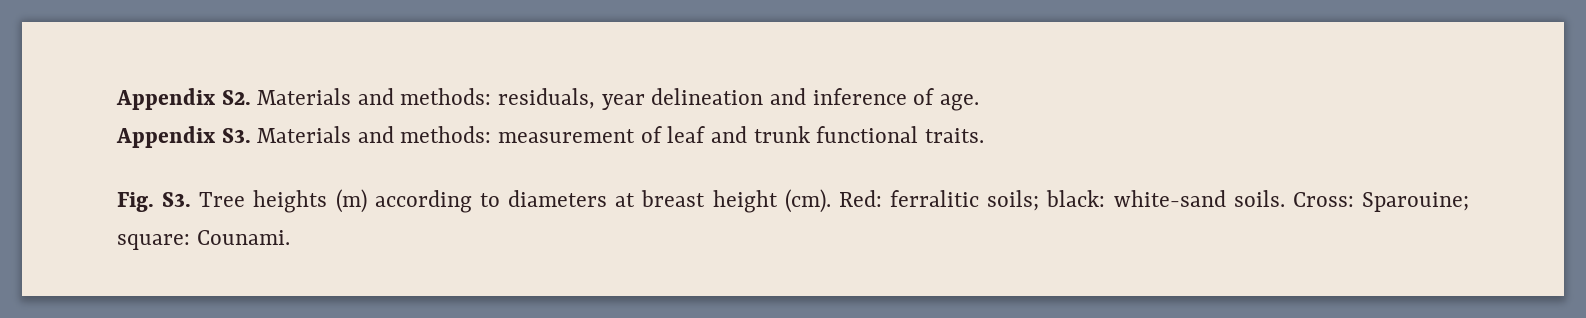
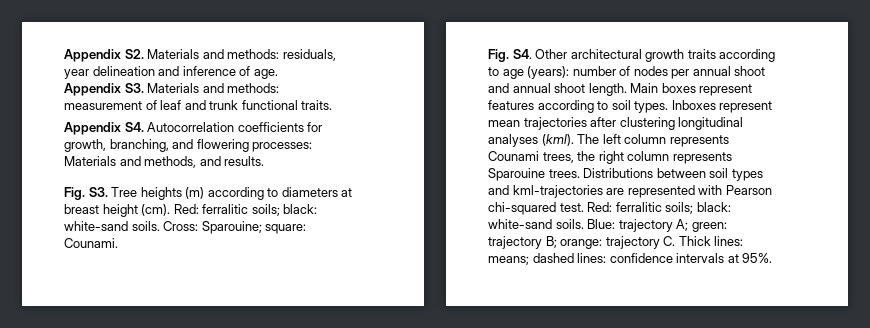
+ Appendix S4. Autocorrelation coefficients for growth, branching, and flowering processes: Materials and methods, and results.
+ Fig. S4. Other architectural growth traits according to age (years): number of nodes per annual shoot and annual shoot length. Main boxes represent features according to soil types. Inboxes represent mean trajectories after clustering longitudinal analyses (kml). The left column represents Counami trees, the right column represents Sparouine trees. Distributions between soil types and kml-trajectories are represented with Pearson chi-squared test. Red: ferralitic soils; black: white-sand soils. Blue: trajectory A; green: trajectory B; orange: trajectory C. Thick lines: means; dashed lines: confidence intervals at 95%.

